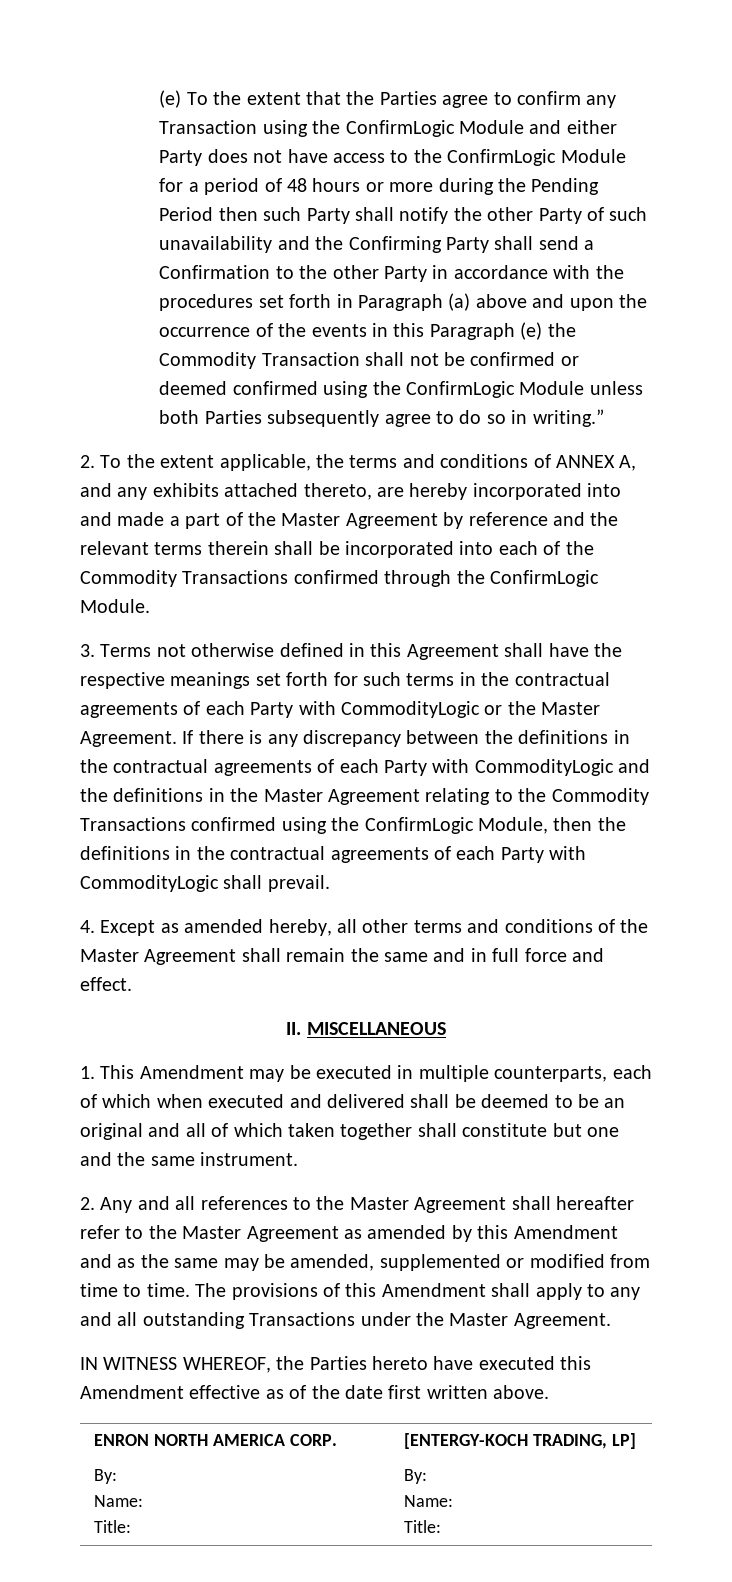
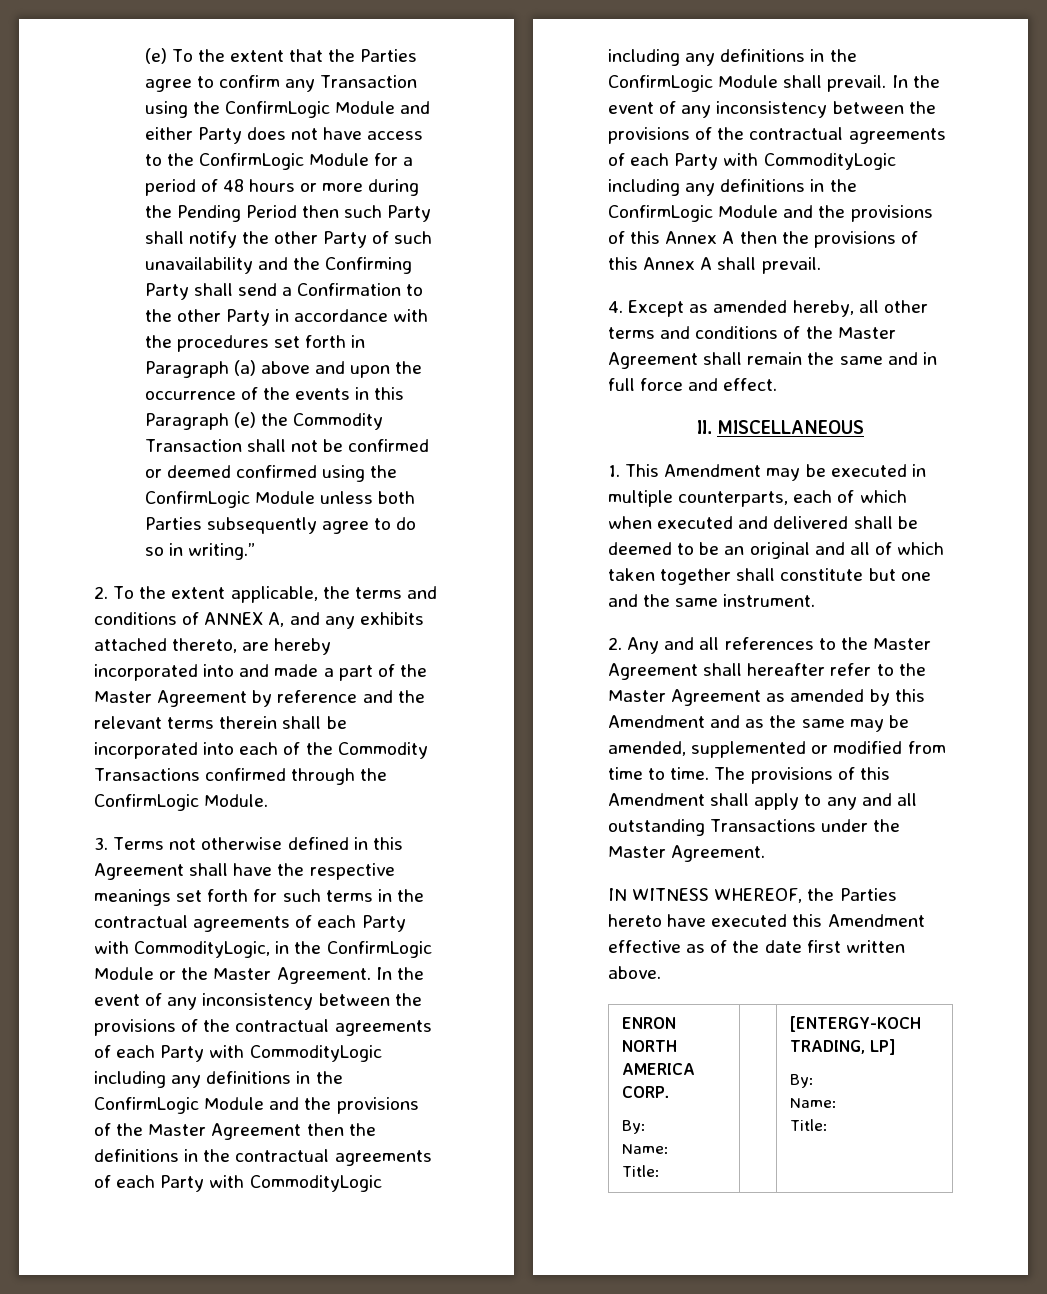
- 3. Terms not otherwise defined in this Agreement shall have the respective meanings set forth for such terms in the contractual agreements of each Party with CommodityLogic or the Master Agreement. If there is any discrepancy between the definitions in the contractual agreements of each Party with CommodityLogic and the definitions in the Master Agreement relating to the Commodity Transactions confirmed using the ConfirmLogic Module, then the definitions in the contractual agreements of each Party with CommodityLogic shall prevail.
+ 3. Terms not otherwise defined in this Agreement shall have the respective meanings set forth for such terms in the contractual agreements of each Party with CommodityLogic, in the ConfirmLogic Module or the Master Agreement. In the event of any inconsistency between the provisions of the contractual agreements of each Party with CommodityLogic including any definitions in the ConfirmLogic Module and the provisions of the Master Agreement then the definitions in the contractual agreements of each Party with CommodityLogic including any definitions in the ConfirmLogic Module shall prevail. In the event of any inconsistency between the provisions of the contractual agreements of each Party with CommodityLogic including any definitions in the ConfirmLogic Module and the provisions of this Annex A then the provisions of this Annex A shall prevail.

